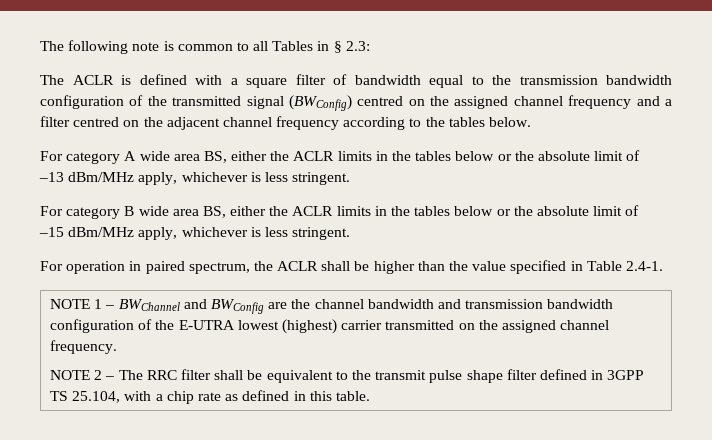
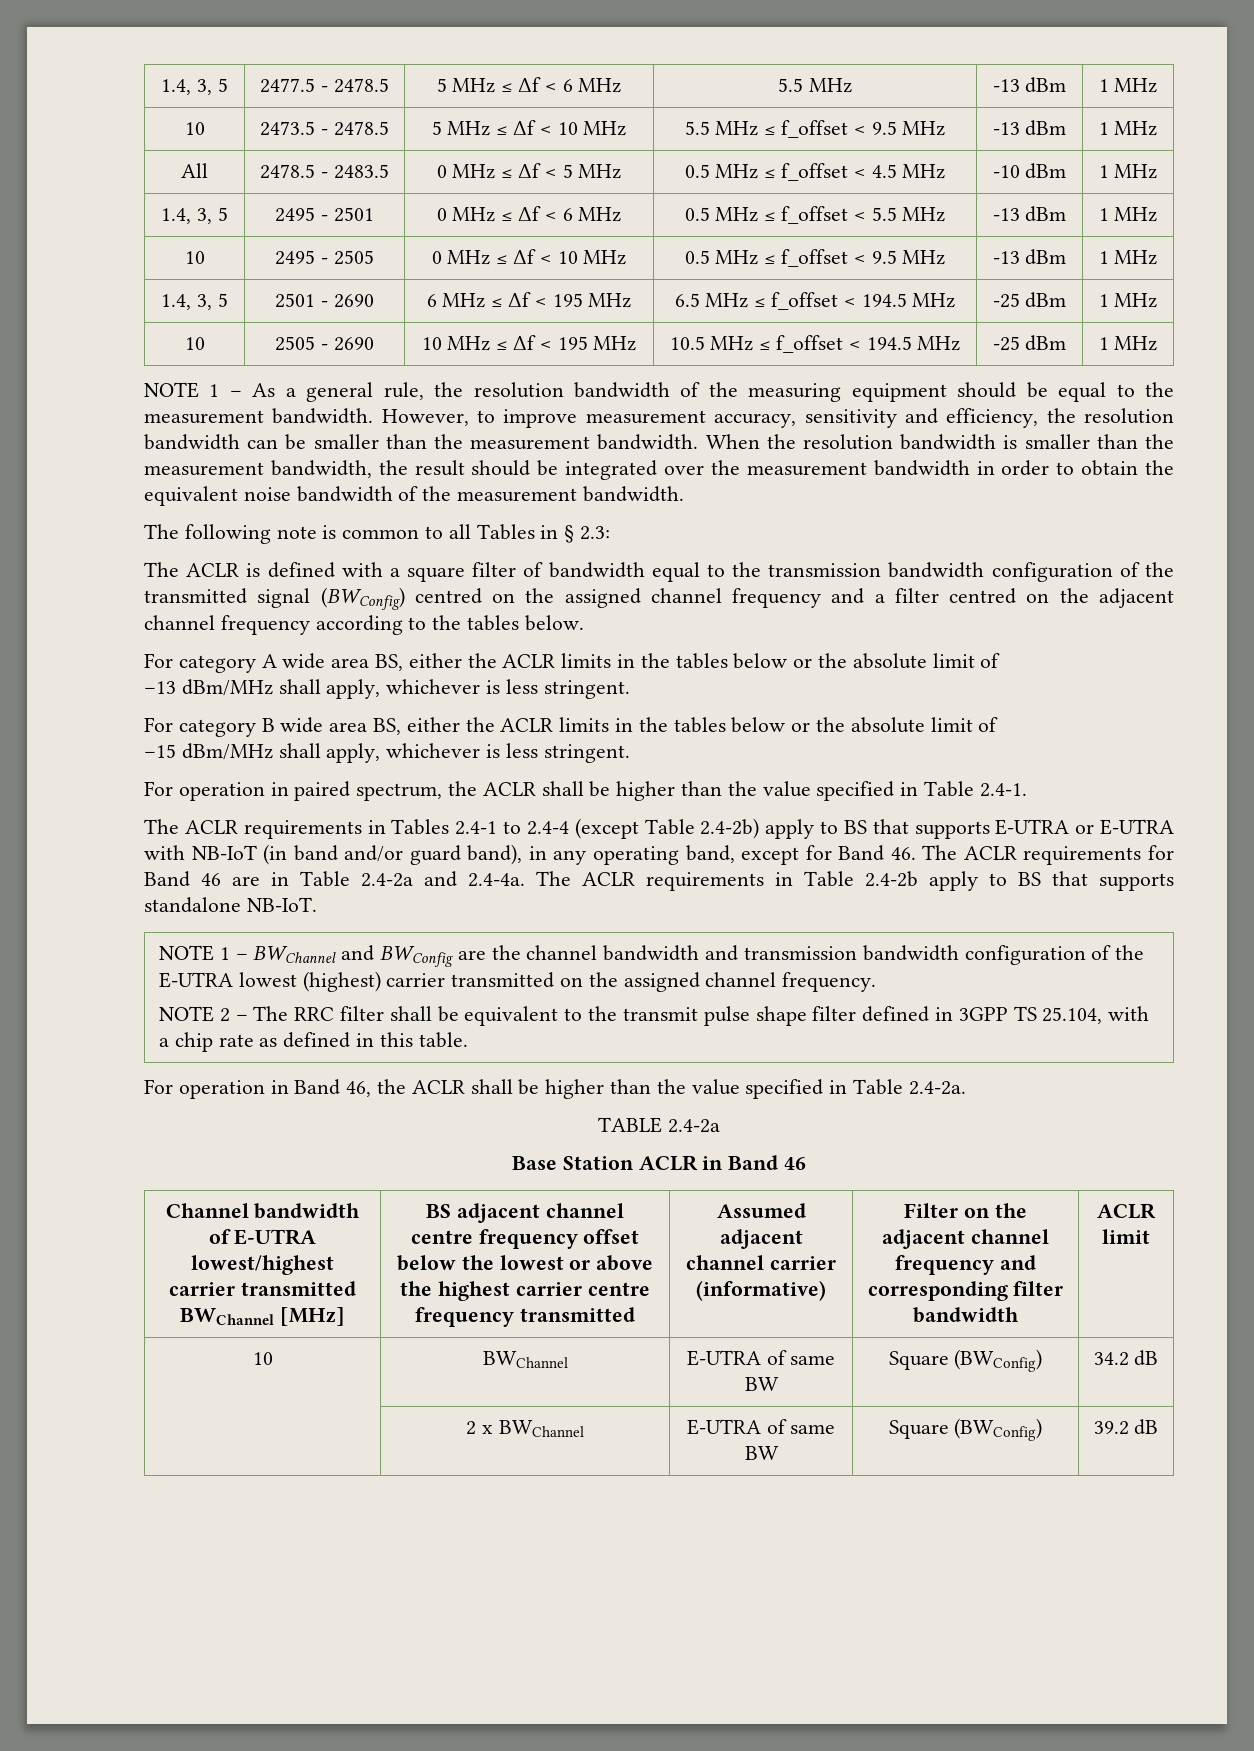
+ 1.4, 3, 5 | 2477.5 - 2478.5 | 5 MHz ≤ Δf < 6 MHz | 5.5 MHz | -13 dBm | 1 MHz
+ 10 | 2473.5 - 2478.5 | 5 MHz ≤ Δf < 10 MHz | 5.5 MHz ≤ f_offset < 9.5 MHz | -13 dBm | 1 MHz
+ All | 2478.5 - 2483.5 | 0 MHz ≤ Δf < 5 MHz | 0.5 MHz ≤ f_offset < 4.5 MHz | -10 dBm | 1 MHz
+ 1.4, 3, 5 | 2495 - 2501 | 0 MHz ≤ Δf < 6 MHz | 0.5 MHz ≤ f_offset < 5.5 MHz | -13 dBm | 1 MHz
+ 10 | 2495 - 2505 | 0 MHz ≤ Δf < 10 MHz | 0.5 MHz ≤ f_offset < 9.5 MHz | -13 dBm | 1 MHz
+ 1.4, 3, 5 | 2501 - 2690 | 6 MHz ≤ Δf < 195 MHz | 6.5 MHz ≤ f_offset < 194.5 MHz | -25 dBm | 1 MHz
+ 10 | 2505 - 2690 | 10 MHz ≤ Δf < 195 MHz | 10.5 MHz ≤ f_offset < 194.5 MHz | -25 dBm | 1 MHz
+ NOTE 1 – As a general rule, the resolution bandwidth of the measuring equipment should be equal to the measurement bandwidth. However, to improve measurement accuracy, sensitivity and efficiency, the resolution bandwidth can be smaller than the measurement bandwidth. When the resolution bandwidth is smaller than the measurement bandwidth, the result should be integrated over the measurement bandwidth in order to obtain the equivalent noise bandwidth of the measurement bandwidth.
- –13 dBm/MHz apply, whichever is less stringent.
+ –13 dBm/MHz shall apply, whichever is less stringent.
- –15 dBm/MHz apply, whichever is less stringent.
+ –15 dBm/MHz shall apply, whichever is less stringent.
+ The ACLR requirements in Tables 2.4-1 to 2.4-4 (except Table 2.4-2b) apply to BS that supports E-UTRA or E-UTRA with NB-IoT (in band and/or guard band), in any operating band, except for Band 46. The ACLR requirements for Band 46 are in Table 2.4-2a and 2.4-4a. The ACLR requirements in Table 2.4-2b apply to BS that supports standalone NB-IoT.
+ For operation in Band 46, the ACLR shall be higher than the value specified in Table 2.4-2a.
+ TABLE 2.4-2a
+ Base Station ACLR in Band 46
+ Channel bandwidth of E-UTRA lowest/highest carrier transmitted BWChannel [MHz] | BS adjacent channel centre frequency offset below the lowest or above the highest carrier centre frequency transmitted | Assumed adjacent channel carrier (informative) | Filter on the adjacent channel frequency and corresponding filter bandwidth | ACLR limit
+ 10 | BWChannel | E-UTRA of same BW | Square (BWConfig) | 34.2 dB
+ | 2 x BWChannel | E-UTRA of same BW | Square (BWConfig) | 39.2 dB

